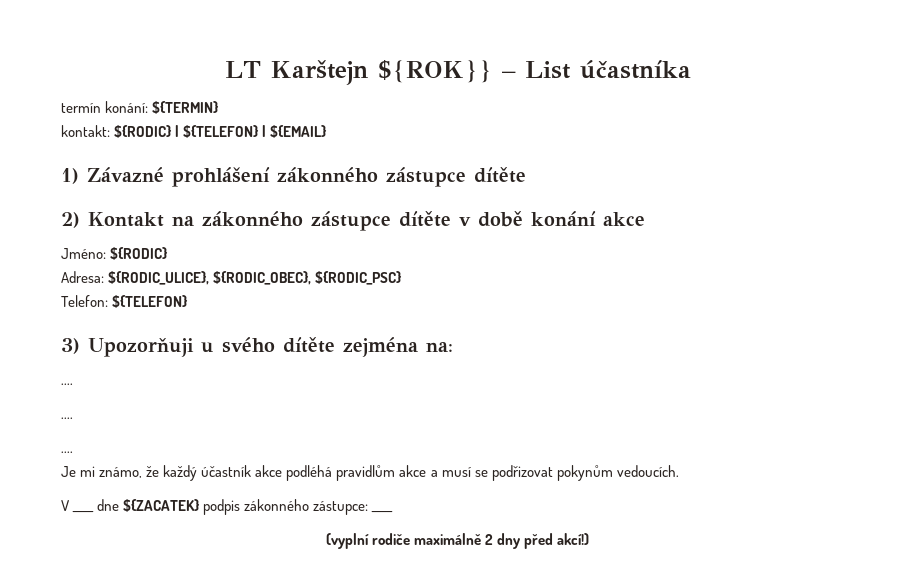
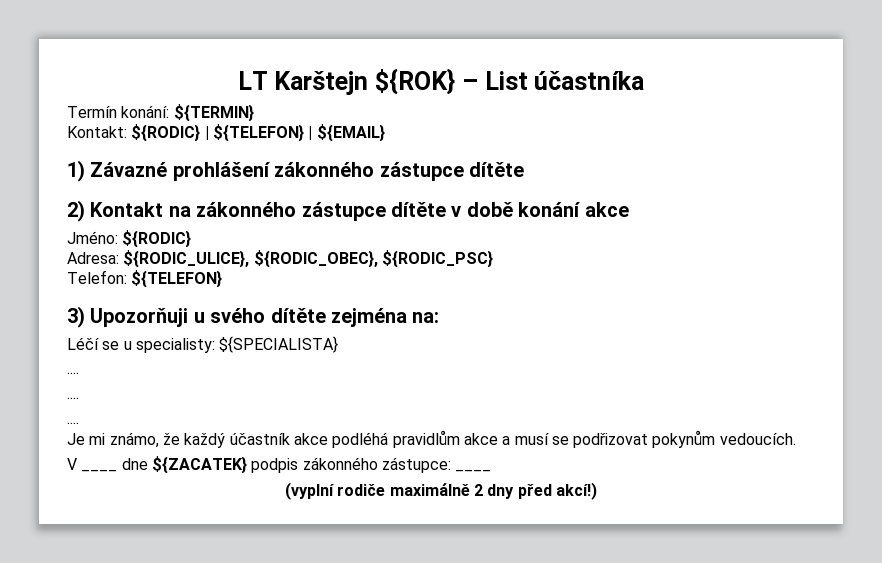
- LT Karštejn ${ROK}} – List účastníka
+ LT Karštejn ${ROK} – List účastníka
- termín konání: ${TERMIN}
+ Termín konání: ${TERMIN}
- kontakt: ${RODIC} | ${TELEFON} | ${EMAIL}
+ Kontakt: ${RODIC} | ${TELEFON} | ${EMAIL}
+ Léčí se u specialisty: ${SPECIALISTA}

